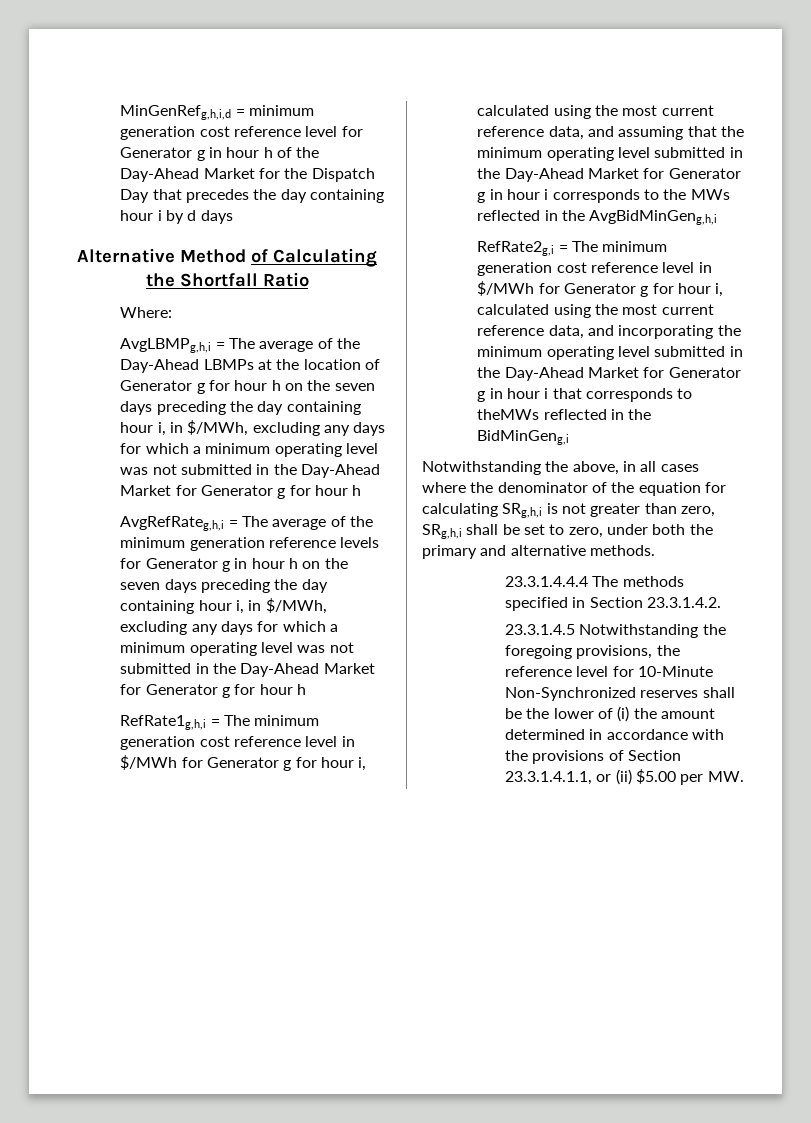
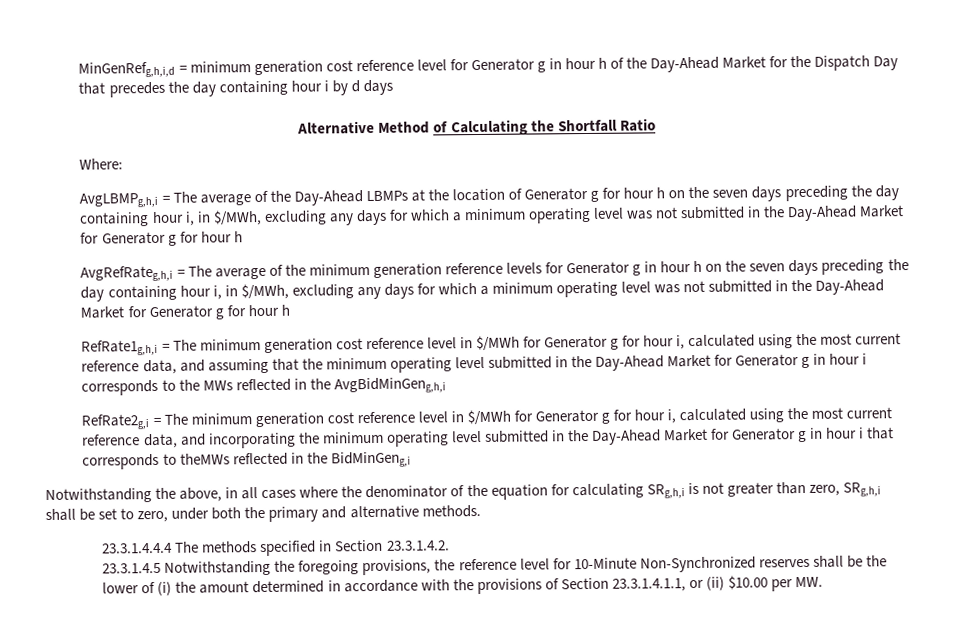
- 23.3.1.4.5 Notwithstanding the foregoing provisions, the reference level for 10-Minute Non-Synchronized reserves shall be the lower of (i) the amount determined in accordance with the provisions of Section 23.3.1.4.1.1, or (ii) $5.00 per MW.
+ 23.3.1.4.5 Notwithstanding the foregoing provisions, the reference level for 10-Minute Non-Synchronized reserves shall be the lower of (i) the amount determined in accordance with the provisions of Section 23.3.1.4.1.1, or (ii) $10.00 per MW.

